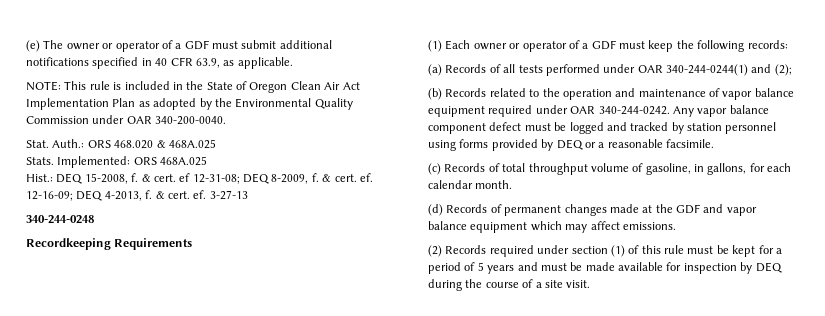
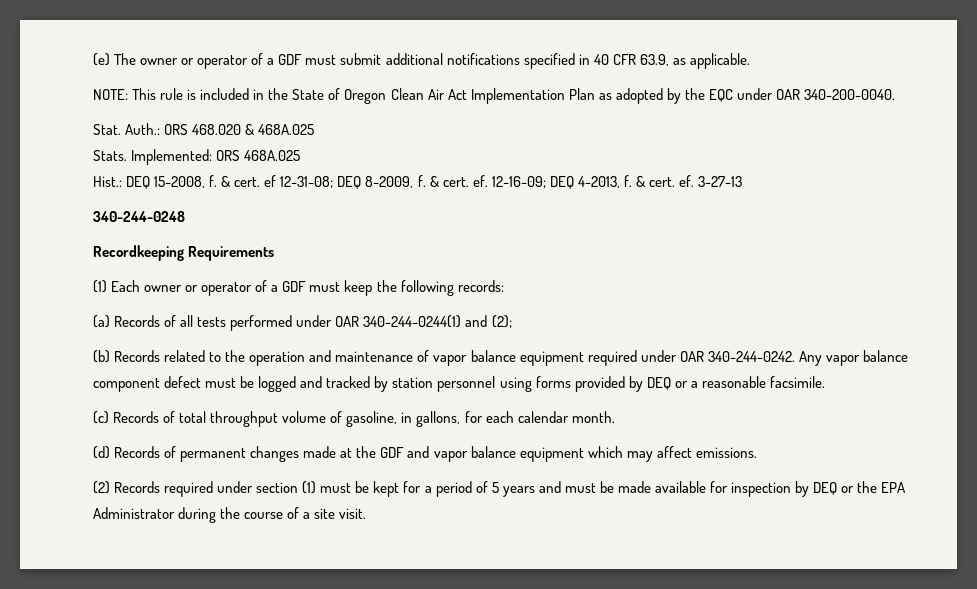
- NOTE: This rule is included in the State of Oregon Clean Air Act Implementation Plan as adopted by the Environmental Quality Commission under OAR 340-200-0040.
+ NOTE: This rule is included in the State of Oregon Clean Air Act Implementation Plan as adopted by the EQC under OAR 340-200-0040.
- (2) Records required under section (1) of this rule must be kept for a period of 5 years and must be made available for inspection by DEQ during the course of a site visit.
+ (2) Records required under section (1) must be kept for a period of 5 years and must be made available for inspection by DEQ or the EPA Administrator during the course of a site visit.

